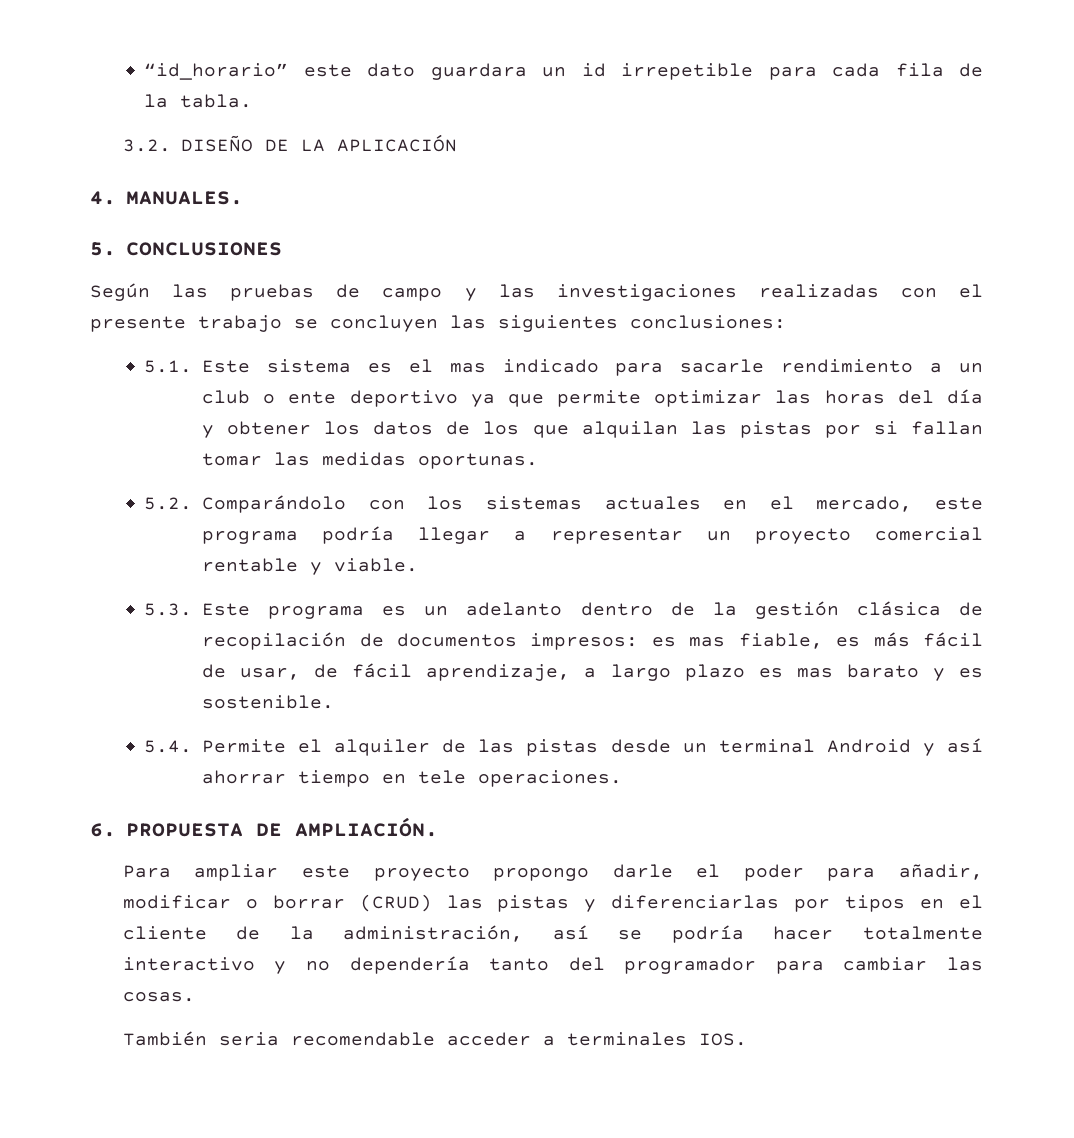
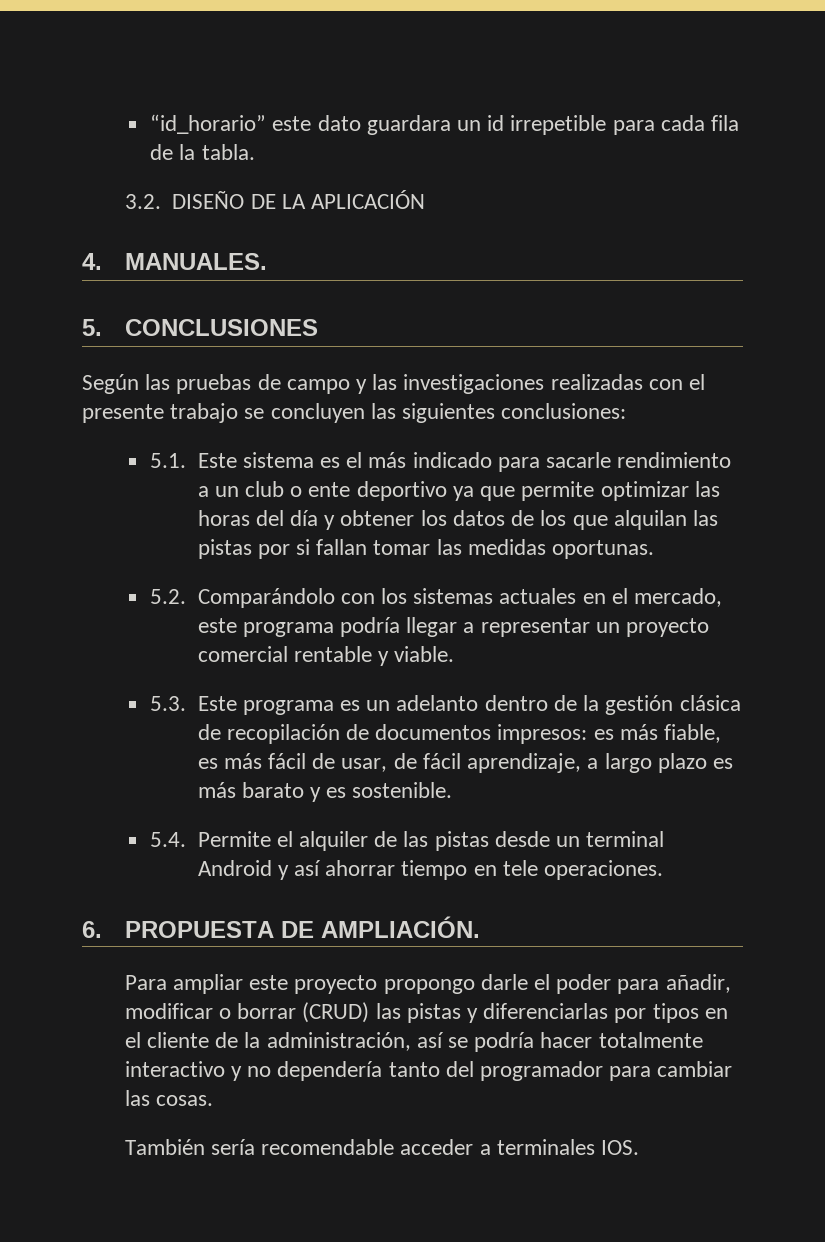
- 5.1. Este sistema es el mas indicado para sacarle rendimiento a un club o ente deportivo ya que permite optimizar las horas del día y obtener los datos de los que alquilan las pistas por si fallan tomar las medidas oportunas.
+ 5.1. Este sistema es el más indicado para sacarle rendimiento a un club o ente deportivo ya que permite optimizar las horas del día y obtener los datos de los que alquilan las pistas por si fallan tomar las medidas oportunas.
- 5.3. Este programa es un adelanto dentro de la gestión clásica de recopilación de documentos impresos: es mas fiable, es más fácil de usar, de fácil aprendizaje, a largo plazo es mas barato y es sostenible.
+ 5.3. Este programa es un adelanto dentro de la gestión clásica de recopilación de documentos impresos: es más fiable, es más fácil de usar, de fácil aprendizaje, a largo plazo es más barato y es sostenible.
- También seria recomendable acceder a terminales IOS.
+ También sería recomendable acceder a terminales IOS.

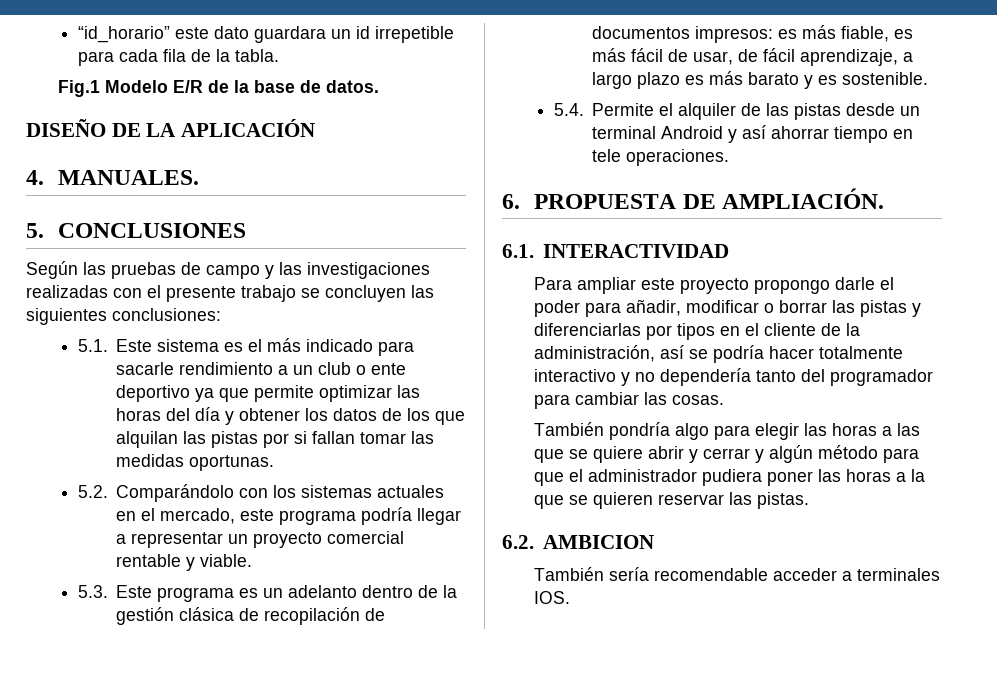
- 3.2. DISEÑO DE LA APLICACIÓN
+ Fig.1 Modelo E/R de la base de datos.
+ DISEÑO DE LA APLICACIÓN
+ 6.1. INTERACTIVIDAD
- Para ampliar este proyecto propongo darle el poder para añadir, modificar o borrar (CRUD) las pistas y diferenciarlas por tipos en el cliente de la administración, así se podría hacer totalmente interactivo y no dependería tanto del programador para cambiar las cosas.
+ Para ampliar este proyecto propongo darle el poder para añadir, modificar o borrar las pistas y diferenciarlas por tipos en el cliente de la administración, así se podría hacer totalmente interactivo y no dependería tanto del programador para cambiar las cosas.
+ También pondría algo para elegir las horas a las que se quiere abrir y cerrar y algún método para que el administrador pudiera poner las horas a la que se quieren reservar las pistas.
+ 6.2. AMBICION

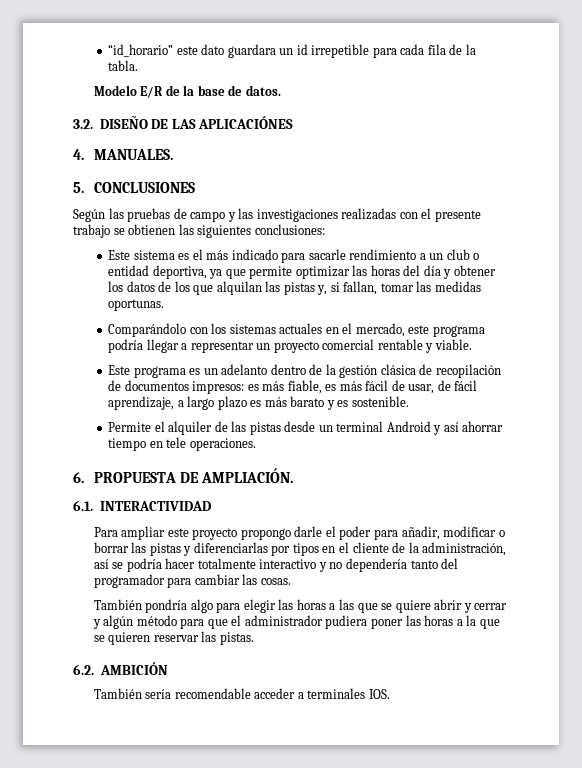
- Fig.1 Modelo E/R de la base de datos.
+ Modelo E/R de la base de datos.
- DISEÑO DE LA APLICACIÓN
+ 3.2. DISEÑO DE LAS APLICACIÓNES
- Según las pruebas de campo y las investigaciones realizadas con el presente trabajo se concluyen las siguientes conclusiones:
+ Según las pruebas de campo y las investigaciones realizadas con el presente trabajo se obtienen las siguientes conclusiones:
- 5.1. Este sistema es el más indicado para sacarle rendimiento a un club o ente deportivo ya que permite optimizar las horas del día y obtener los datos de los que alquilan las pistas por si fallan tomar las medidas oportunas.
+ Este sistema es el más indicado para sacarle rendimiento a un club o entidad deportiva, ya que permite optimizar las horas del día y obtener los datos de los que alquilan las pistas y, si fallan, tomar las medidas oportunas.
- 5.2. Comparándolo con los sistemas actuales en el mercado, este programa podría llegar a representar un proyecto comercial rentable y viable.
+ Comparándolo con los sistemas actuales en el mercado, este programa podría llegar a representar un proyecto comercial rentable y viable.
- 5.3. Este programa es un adelanto dentro de la gestión clásica de recopilación de documentos impresos: es más fiable, es más fácil de usar, de fácil aprendizaje, a largo plazo es más barato y es sostenible.
+ Este programa es un adelanto dentro de la gestión clásica de recopilación de documentos impresos: es más fiable, es más fácil de usar, de fácil aprendizaje, a largo plazo es más barato y es sostenible.
- 5.4. Permite el alquiler de las pistas desde un terminal Android y así ahorrar tiempo en tele operaciones.
+ Permite el alquiler de las pistas desde un terminal Android y así ahorrar tiempo en tele operaciones.
- 6.2. AMBICION
+ 6.2. AMBICIÓN

